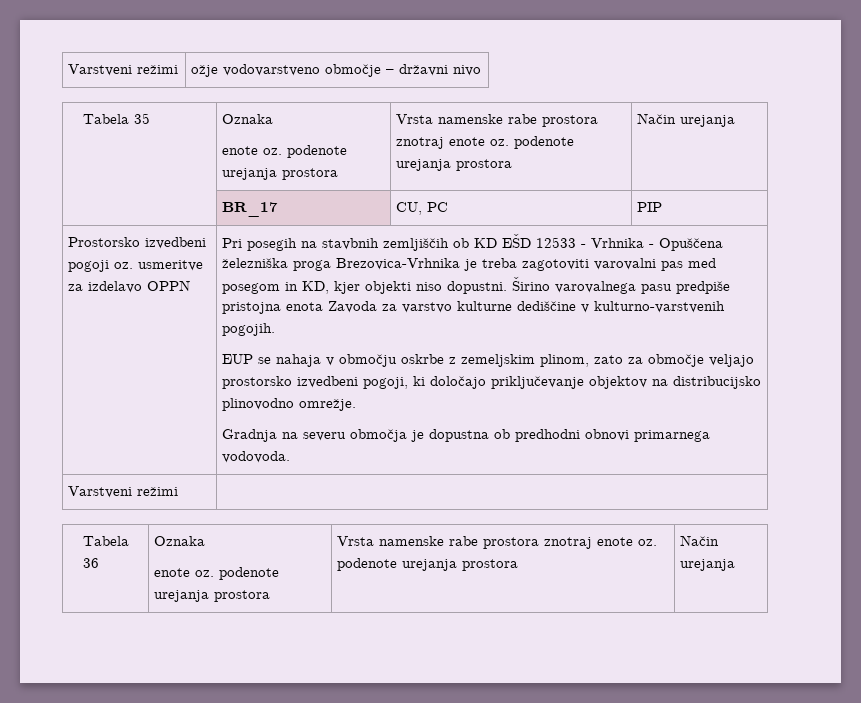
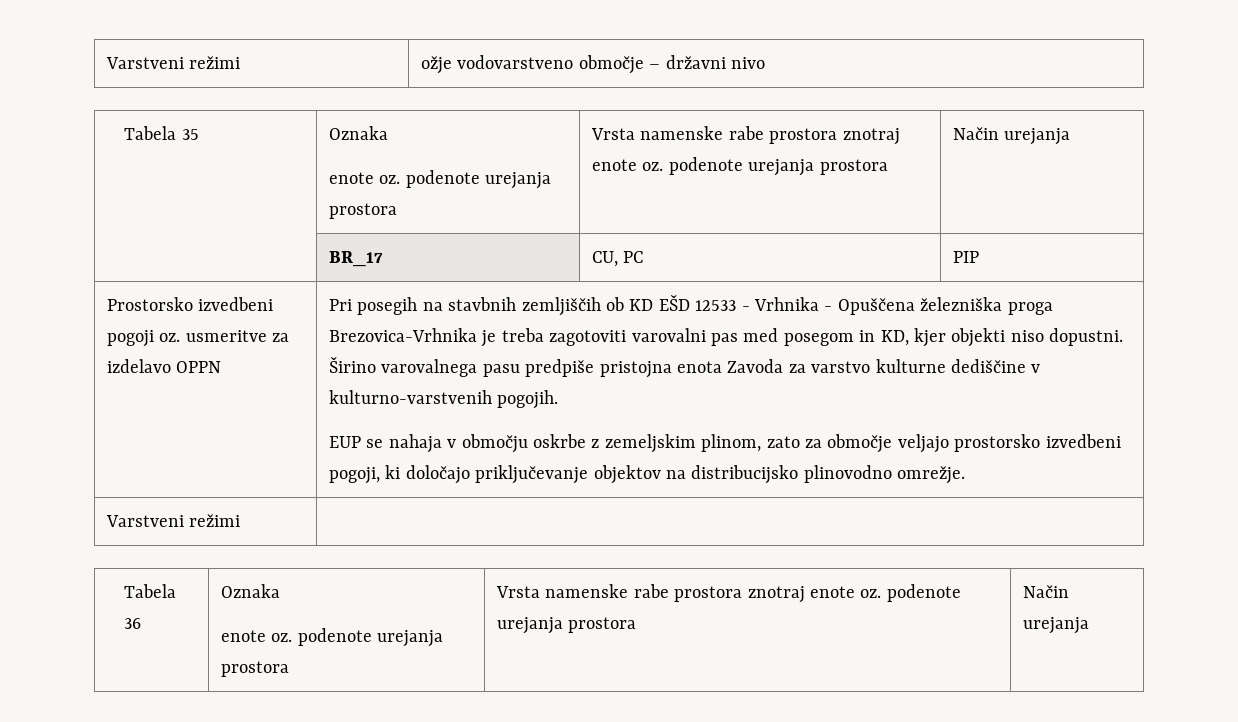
- Gradnja na severu območja je dopustna ob predhodni obnovi primarnega vodovoda.

